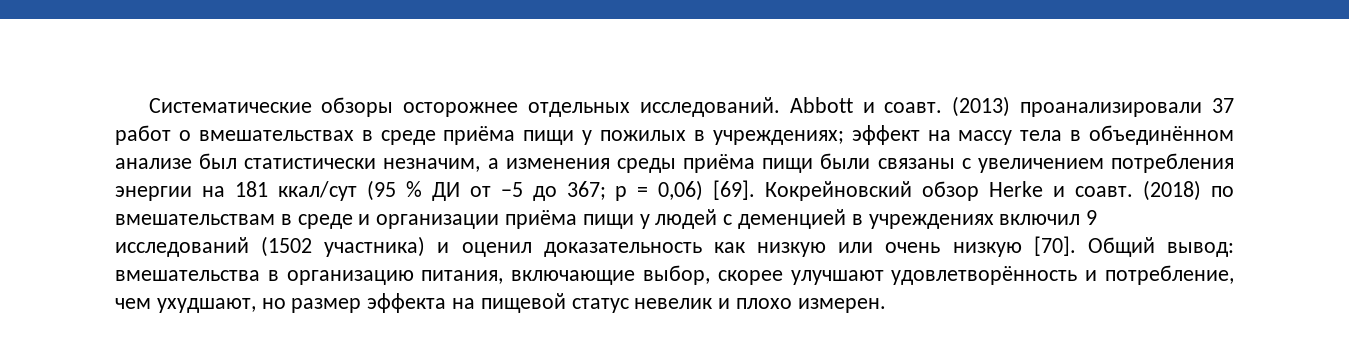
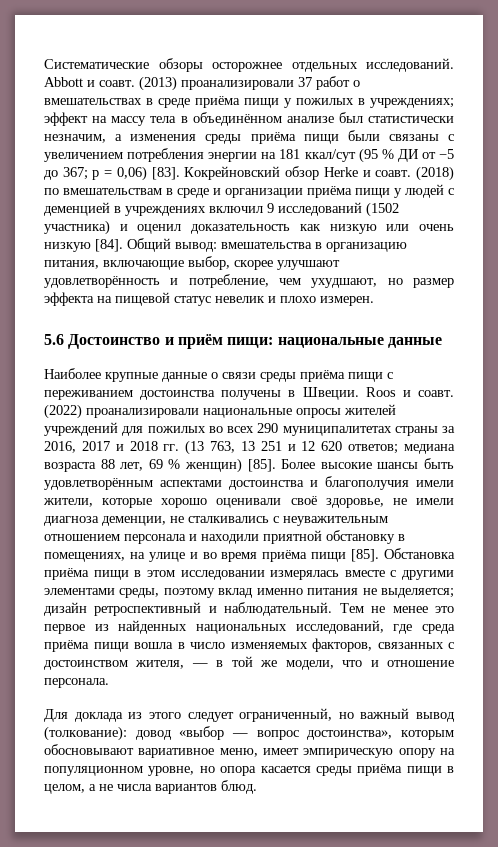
- (2013) проанализировали 37 работ о вмешательствах в среде приёма пищи у пожилых в учреждениях; эффект на массу тела в объединённом анализе был статистически незначим, а изменения среды приёма пищи были связаны с увеличением потребления энергии на 181 ккал/сут (95 % ДИ от −5 до 367; p = 0,06) [69].
+ (2013) проанализировали 37 работ о вмешательствах в среде приёма пищи у пожилых в учреждениях; эффект на массу тела в объединённом анализе был статистически незначим, а изменения среды приёма пищи были связаны с увеличением потребления энергии на 181 ккал/сут (95 % ДИ от −5 до 367; p = 0,06) [83].
- (2018) по вмешательствам в среде и организации приёма пищи у людей с деменцией в учреждениях включил 9 исследований (1502 участника) и оценил доказательность как низкую или очень низкую [70].
+ (2018) по вмешательствам в среде и организации приёма пищи у людей с деменцией в учреждениях включил 9 исследований (1502 участника) и оценил доказательность как низкую или очень низкую [84].
+ 5.6 Достоинство и приём пищи: национальные данные
+ Наиболее крупные данные о связи среды приёма пищи с переживанием достоинства получены в Швеции. Roos и соавт. (2022) проанализировали национальные опросы жителей учреждений для пожилых во всех 290 муниципалитетах страны за 2016, 2017 и 2018 гг. (13 763, 13 251 и 12 620 ответов; медиана возраста 88 лет, 69 % женщин) [85]. Более высокие шансы быть удовлетворённым аспектами достоинства и благополучия имели жители, которые хорошо оценивали своё здоровье, не имели диагноза деменции, не сталкивались с неуважительным отношением персонала и находили приятной обстановку в помещениях, на улице и во время приёма пищи [85]. Обстановка приёма пищи в этом исследовании измерялась вместе с другими элементами среды, поэтому вклад именно питания не выделяется; дизайн ретроспективный и наблюдательный. Тем не менее это первое из найденных национальных исследований, где среда приёма пищи вошла в число изменяемых факторов, связанных с достоинством жителя, — в той же модели, что и отношение персонала.
+ Для доклада из этого следует ограниченный, но важный вывод (толкование): довод «выбор — вопрос достоинства», которым обосновывают вариативное меню, имеет эмпирическую опору на популяционном уровне, но опора касается среды приёма пищи в целом, а не числа вариантов блюд.

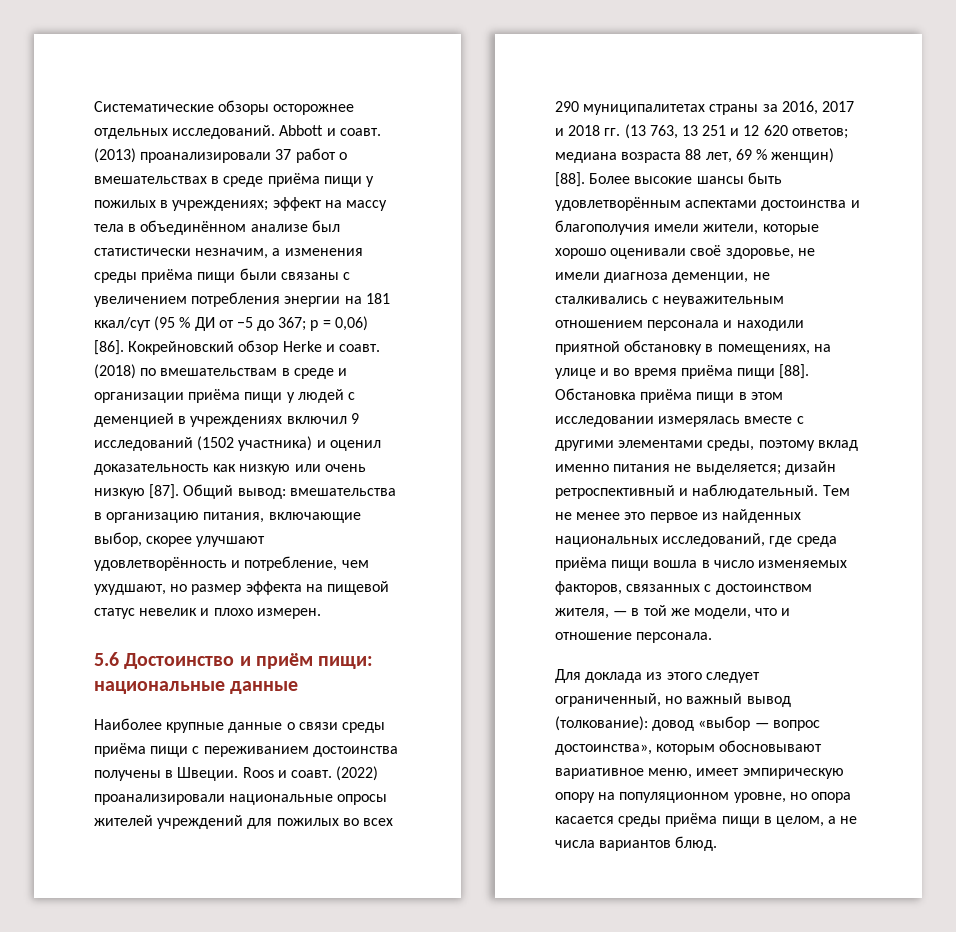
- (2013) проанализировали 37 работ о вмешательствах в среде приёма пищи у пожилых в учреждениях; эффект на массу тела в объединённом анализе был статистически незначим, а изменения среды приёма пищи были связаны с увеличением потребления энергии на 181 ккал/сут (95 % ДИ от −5 до 367; p = 0,06) [83].
+ (2013) проанализировали 37 работ о вмешательствах в среде приёма пищи у пожилых в учреждениях; эффект на массу тела в объединённом анализе был статистически незначим, а изменения среды приёма пищи были связаны с увеличением потребления энергии на 181 ккал/сут (95 % ДИ от −5 до 367; p = 0,06) [86].
- (2018) по вмешательствам в среде и организации приёма пищи у людей с деменцией в учреждениях включил 9 исследований (1502 участника) и оценил доказательность как низкую или очень низкую [84].
+ (2018) по вмешательствам в среде и организации приёма пищи у людей с деменцией в учреждениях включил 9 исследований (1502 участника) и оценил доказательность как низкую или очень низкую [87].
- (2022) проанализировали национальные опросы жителей учреждений для пожилых во всех 290 муниципалитетах страны за 2016, 2017 и 2018 гг. (13 763, 13 251 и 12 620 ответов; медиана возраста 88 лет, 69 % женщин) [85].
+ (2022) проанализировали национальные опросы жителей учреждений для пожилых во всех 290 муниципалитетах страны за 2016, 2017 и 2018 гг. (13 763, 13 251 и 12 620 ответов; медиана возраста 88 лет, 69 % женщин) [88].
- Более высокие шансы быть удовлетворённым аспектами достоинства и благополучия имели жители, которые хорошо оценивали своё здоровье, не имели диагноза деменции, не сталкивались с неуважительным отношением персонала и находили приятной обстановку в помещениях, на улице и во время приёма пищи [85].
+ Более высокие шансы быть удовлетворённым аспектами достоинства и благополучия имели жители, которые хорошо оценивали своё здоровье, не имели диагноза деменции, не сталкивались с неуважительным отношением персонала и находили приятной обстановку в помещениях, на улице и во время приёма пищи [88].

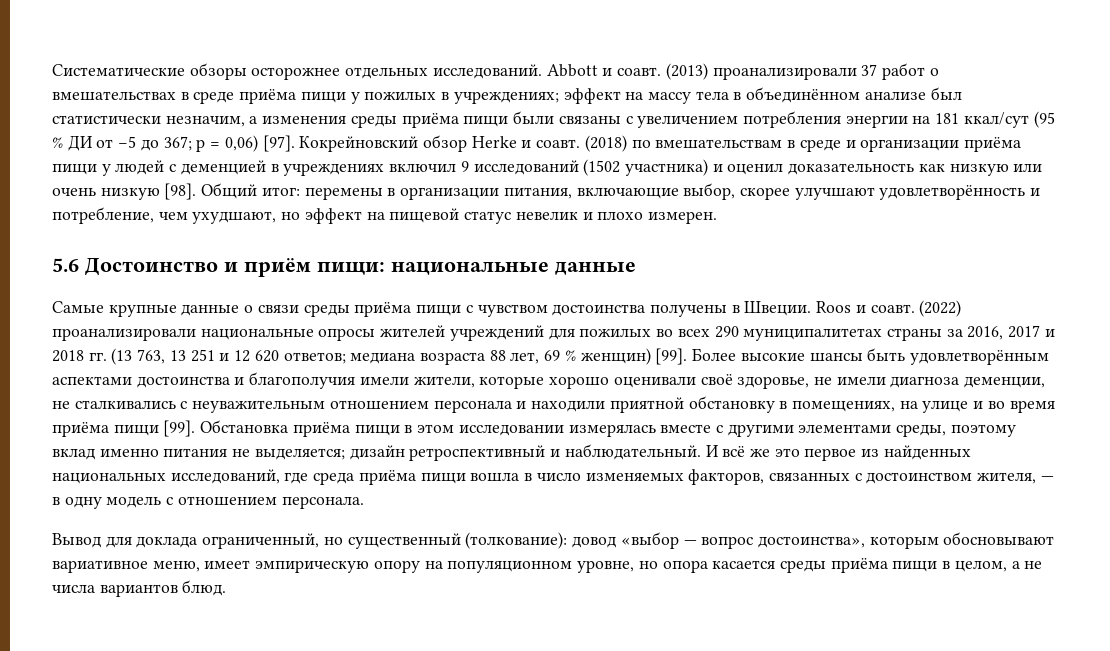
- (2013) проанализировали 37 работ о вмешательствах в среде приёма пищи у пожилых в учреждениях; эффект на массу тела в объединённом анализе был статистически незначим, а изменения среды приёма пищи были связаны с увеличением потребления энергии на 181 ккал/сут (95 % ДИ от −5 до 367; p = 0,06) [86].
+ (2013) проанализировали 37 работ о вмешательствах в среде приёма пищи у пожилых в учреждениях; эффект на массу тела в объединённом анализе был статистически незначим, а изменения среды приёма пищи были связаны с увеличением потребления энергии на 181 ккал/сут (95 % ДИ от −5 до 367; p = 0,06) [97].
- (2018) по вмешательствам в среде и организации приёма пищи у людей с деменцией в учреждениях включил 9 исследований (1502 участника) и оценил доказательность как низкую или очень низкую [87]. Общий вывод: вмешательства в организацию питания, включающие выбор, скорее улучшают удовлетворённость и потребление, чем ухудшают, но размер эффекта на пищевой статус невелик и плохо измерен.
+ (2018) по вмешательствам в среде и организации приёма пищи у людей с деменцией в учреждениях включил 9 исследований (1502 участника) и оценил доказательность как низкую или очень низкую [98]. Общий итог: перемены в организации питания, включающие выбор, скорее улучшают удовлетворённость и потребление, чем ухудшают, но эффект на пищевой статус невелик и плохо измерен.
- Наиболее крупные данные о связи среды приёма пищи с переживанием достоинства получены в Швеции.
+ Самые крупные данные о связи среды приёма пищи с чувством достоинства получены в Швеции.
- (2022) проанализировали национальные опросы жителей учреждений для пожилых во всех 290 муниципалитетах страны за 2016, 2017 и 2018 гг. (13 763, 13 251 и 12 620 ответов; медиана возраста 88 лет, 69 % женщин) [88].
+ (2022) проанализировали национальные опросы жителей учреждений для пожилых во всех 290 муниципалитетах страны за 2016, 2017 и 2018 гг. (13 763, 13 251 и 12 620 ответов; медиана возраста 88 лет, 69 % женщин) [99].
- Более высокие шансы быть удовлетворённым аспектами достоинства и благополучия имели жители, которые хорошо оценивали своё здоровье, не имели диагноза деменции, не сталкивались с неуважительным отношением персонала и находили приятной обстановку в помещениях, на улице и во время приёма пищи [88].
+ Более высокие шансы быть удовлетворённым аспектами достоинства и благополучия имели жители, которые хорошо оценивали своё здоровье, не имели диагноза деменции, не сталкивались с неуважительным отношением персонала и находили приятной обстановку в помещениях, на улице и во время приёма пищи [99].
- Тем не менее это первое из найденных национальных исследований, где среда приёма пищи вошла в число изменяемых факторов, связанных с достоинством жителя, — в той же модели, что и отношение персонала.
- Для доклада из этого следует ограниченный, но важный вывод (толкование): довод «выбор — вопрос достоинства», которым обосновывают вариативное меню, имеет эмпирическую опору на популяционном уровне, но опора касается среды приёма пищи в целом, а не числа вариантов блюд.
+ И всё же это первое из найденных национальных исследований, где среда приёма пищи вошла в число изменяемых факторов, связанных с достоинством жителя, — в одну модель с отношением персонала.
+ Вывод для доклада ограниченный, но существенный (толкование): довод «выбор — вопрос достоинства», которым обосновывают вариативное меню, имеет эмпирическую опору на популяционном уровне, но опора касается среды приёма пищи в целом, а не числа вариантов блюд.

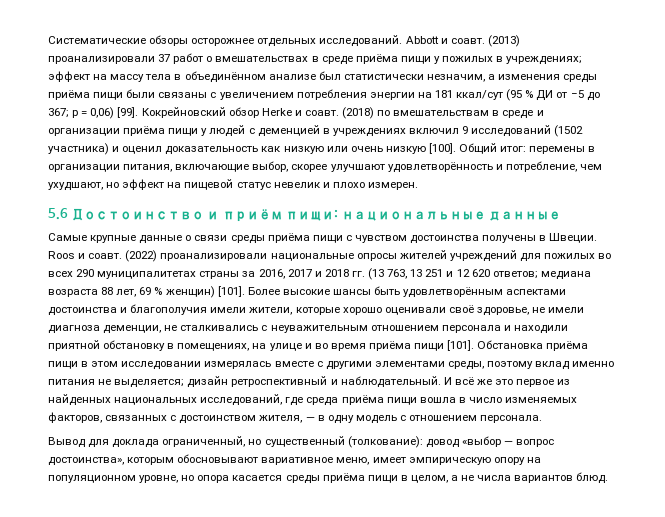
- (2013) проанализировали 37 работ о вмешательствах в среде приёма пищи у пожилых в учреждениях; эффект на массу тела в объединённом анализе был статистически незначим, а изменения среды приёма пищи были связаны с увеличением потребления энергии на 181 ккал/сут (95 % ДИ от −5 до 367; p = 0,06) [97].
+ (2013) проанализировали 37 работ о вмешательствах в среде приёма пищи у пожилых в учреждениях; эффект на массу тела в объединённом анализе был статистически незначим, а изменения среды приёма пищи были связаны с увеличением потребления энергии на 181 ккал/сут (95 % ДИ от −5 до 367; p = 0,06) [99].
- (2018) по вмешательствам в среде и организации приёма пищи у людей с деменцией в учреждениях включил 9 исследований (1502 участника) и оценил доказательность как низкую или очень низкую [98].
+ (2018) по вмешательствам в среде и организации приёма пищи у людей с деменцией в учреждениях включил 9 исследований (1502 участника) и оценил доказательность как низкую или очень низкую [100].
- (2022) проанализировали национальные опросы жителей учреждений для пожилых во всех 290 муниципалитетах страны за 2016, 2017 и 2018 гг. (13 763, 13 251 и 12 620 ответов; медиана возраста 88 лет, 69 % женщин) [99].
+ (2022) проанализировали национальные опросы жителей учреждений для пожилых во всех 290 муниципалитетах страны за 2016, 2017 и 2018 гг. (13 763, 13 251 и 12 620 ответов; медиана возраста 88 лет, 69 % женщин) [101].
- Более высокие шансы быть удовлетворённым аспектами достоинства и благополучия имели жители, которые хорошо оценивали своё здоровье, не имели диагноза деменции, не сталкивались с неуважительным отношением персонала и находили приятной обстановку в помещениях, на улице и во время приёма пищи [99].
+ Более высокие шансы быть удовлетворённым аспектами достоинства и благополучия имели жители, которые хорошо оценивали своё здоровье, не имели диагноза деменции, не сталкивались с неуважительным отношением персонала и находили приятной обстановку в помещениях, на улице и во время приёма пищи [101].

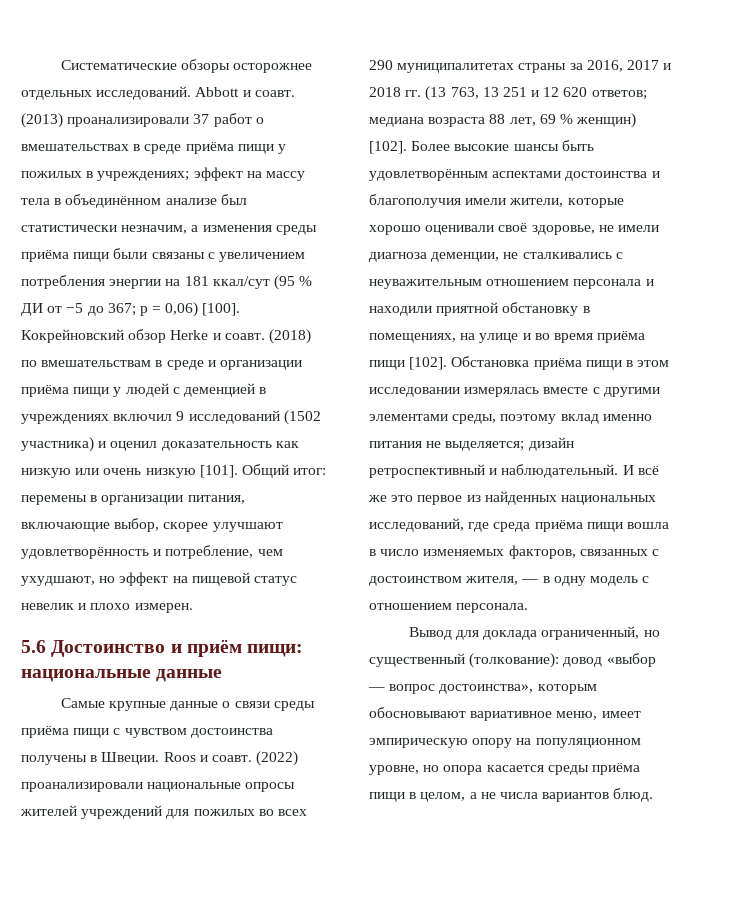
- (2013) проанализировали 37 работ о вмешательствах в среде приёма пищи у пожилых в учреждениях; эффект на массу тела в объединённом анализе был статистически незначим, а изменения среды приёма пищи были связаны с увеличением потребления энергии на 181 ккал/сут (95 % ДИ от −5 до 367; p = 0,06) [99].
+ (2013) проанализировали 37 работ о вмешательствах в среде приёма пищи у пожилых в учреждениях; эффект на массу тела в объединённом анализе был статистически незначим, а изменения среды приёма пищи были связаны с увеличением потребления энергии на 181 ккал/сут (95 % ДИ от −5 до 367; p = 0,06) [100].
- (2018) по вмешательствам в среде и организации приёма пищи у людей с деменцией в учреждениях включил 9 исследований (1502 участника) и оценил доказательность как низкую или очень низкую [100].
+ (2018) по вмешательствам в среде и организации приёма пищи у людей с деменцией в учреждениях включил 9 исследований (1502 участника) и оценил доказательность как низкую или очень низкую [101].
- (2022) проанализировали национальные опросы жителей учреждений для пожилых во всех 290 муниципалитетах страны за 2016, 2017 и 2018 гг. (13 763, 13 251 и 12 620 ответов; медиана возраста 88 лет, 69 % женщин) [101].
+ (2022) проанализировали национальные опросы жителей учреждений для пожилых во всех 290 муниципалитетах страны за 2016, 2017 и 2018 гг. (13 763, 13 251 и 12 620 ответов; медиана возраста 88 лет, 69 % женщин) [102].
- Более высокие шансы быть удовлетворённым аспектами достоинства и благополучия имели жители, которые хорошо оценивали своё здоровье, не имели диагноза деменции, не сталкивались с неуважительным отношением персонала и находили приятной обстановку в помещениях, на улице и во время приёма пищи [101].
+ Более высокие шансы быть удовлетворённым аспектами достоинства и благополучия имели жители, которые хорошо оценивали своё здоровье, не имели диагноза деменции, не сталкивались с неуважительным отношением персонала и находили приятной обстановку в помещениях, на улице и во время приёма пищи [102].

